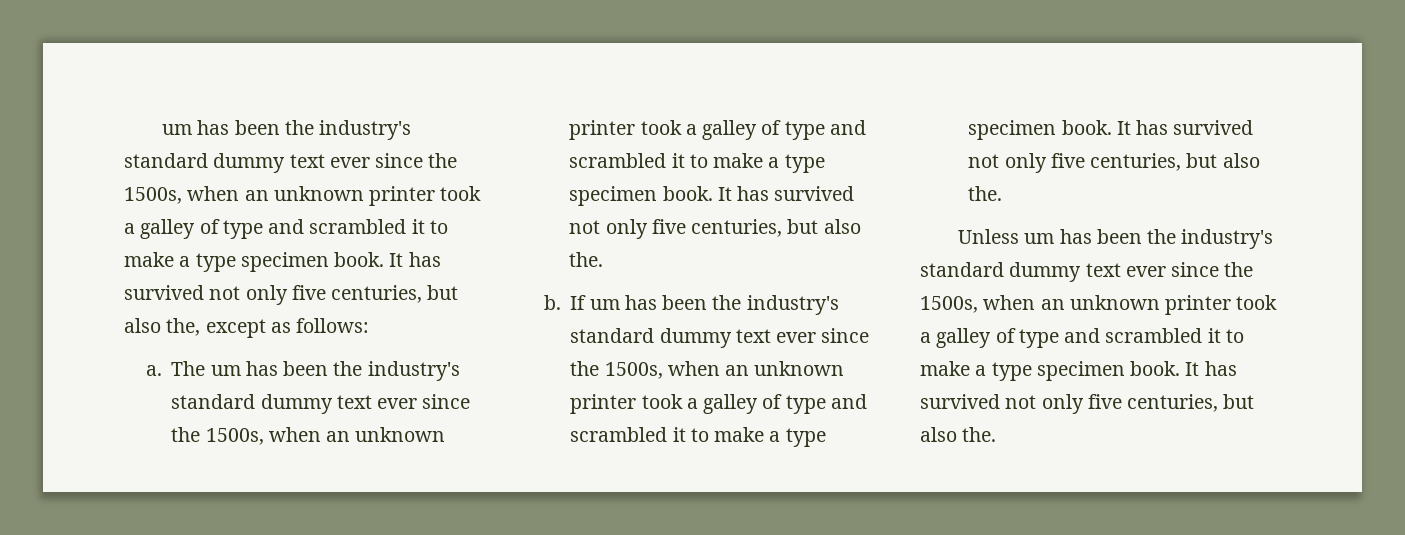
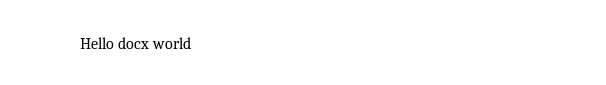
- um has been the industry's standard dummy text ever since the 1500s, when an unknown printer took a galley of type and scrambled it to make a type specimen book. It has survived not only five centuries, but also the, except as follows:
- a. The um has been the industry's standard dummy text ever since the 1500s, when an unknown printer took a galley of type and scrambled it to make a type specimen book. It has survived not only five centuries, but also the.
- b. If um has been the industry's standard dummy text ever since the 1500s, when an unknown printer took a galley of type and scrambled it to make a type specimen book. It has survived not only five centuries, but also the.
- Unless um has been the industry's standard dummy text ever since the 1500s, when an unknown printer took a galley of type and scrambled it to make a type specimen book. It has survived not only five centuries, but also the.
+ Hello docx world

